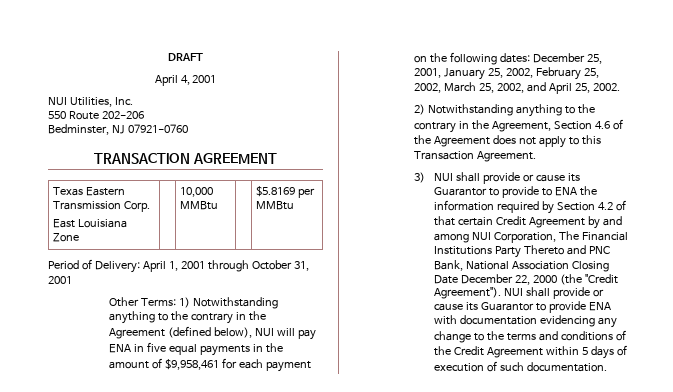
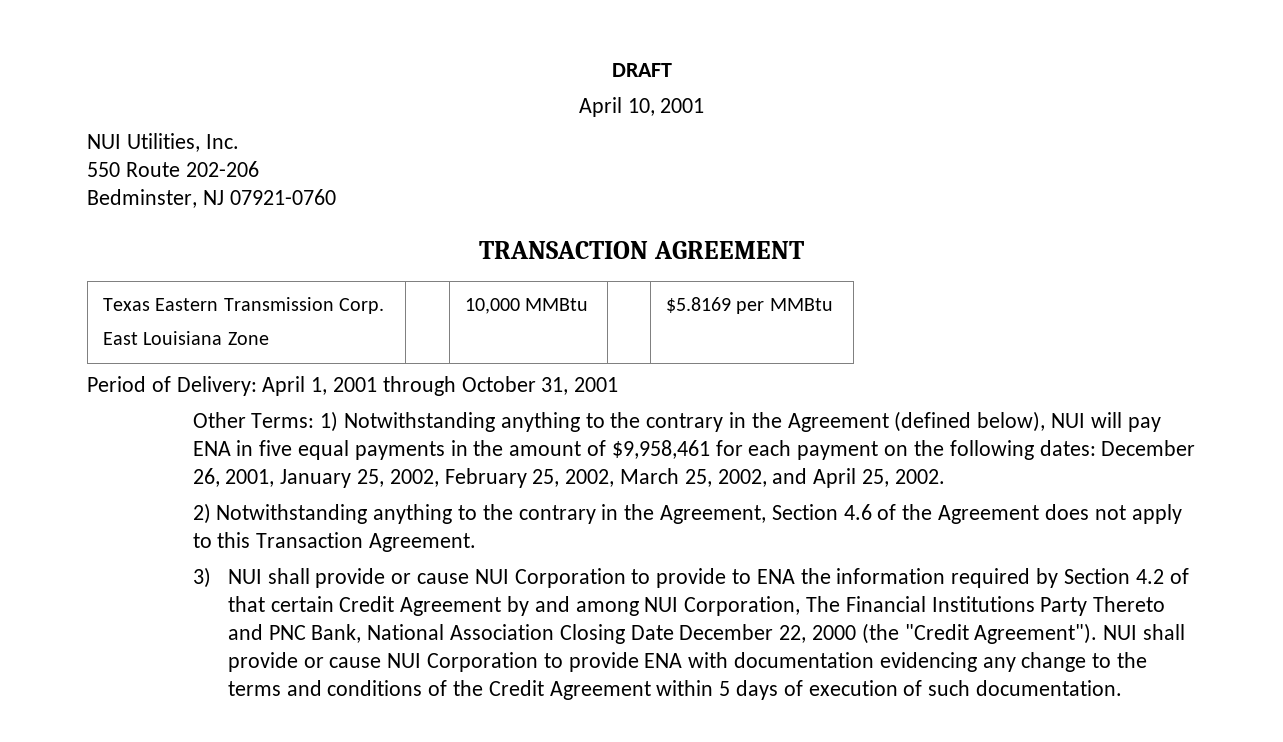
- April 4, 2001
+ April 10, 2001
- Other Terms: 1) Notwithstanding anything to the contrary in the Agreement (defined below), NUI will pay ENA in five equal payments in the amount of $9,958,461 for each payment on the following dates: December 25, 2001, January 25, 2002, February 25, 2002, March 25, 2002, and April 25, 2002.
+ Other Terms: 1) Notwithstanding anything to the contrary in the Agreement (defined below), NUI will pay ENA in five equal payments in the amount of $9,958,461 for each payment on the following dates: December 26, 2001, January 25, 2002, February 25, 2002, March 25, 2002, and April 25, 2002.
- 3) NUI shall provide or cause its Guarantor to provide to ENA the information required by Section 4.2 of that certain Credit Agreement by and among NUI Corporation, The Financial Institutions Party Thereto and PNC Bank, National Association Closing Date December 22, 2000 (the "Credit Agreement").
+ 3) NUI shall provide or cause NUI Corporation to provide to ENA the information required by Section 4.2 of that certain Credit Agreement by and among NUI Corporation, The Financial Institutions Party Thereto and PNC Bank, National Association Closing Date December 22, 2000 (the "Credit Agreement").
- NUI shall provide or cause its Guarantor to provide ENA with documentation evidencing any change to the terms and conditions of the Credit Agreement within 5 days of execution of such documentation.
+ NUI shall provide or cause NUI Corporation to provide ENA with documentation evidencing any change to the terms and conditions of the Credit Agreement within 5 days of execution of such documentation.

